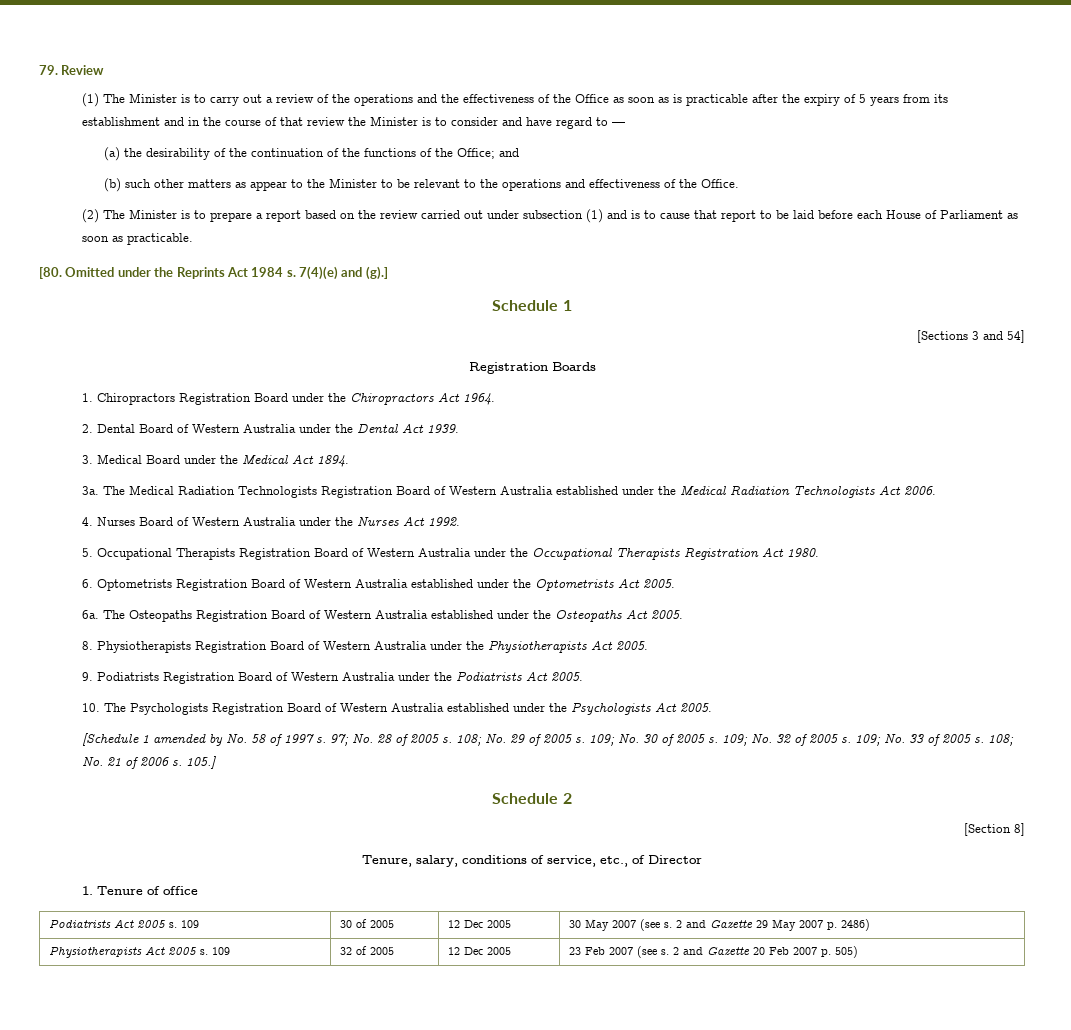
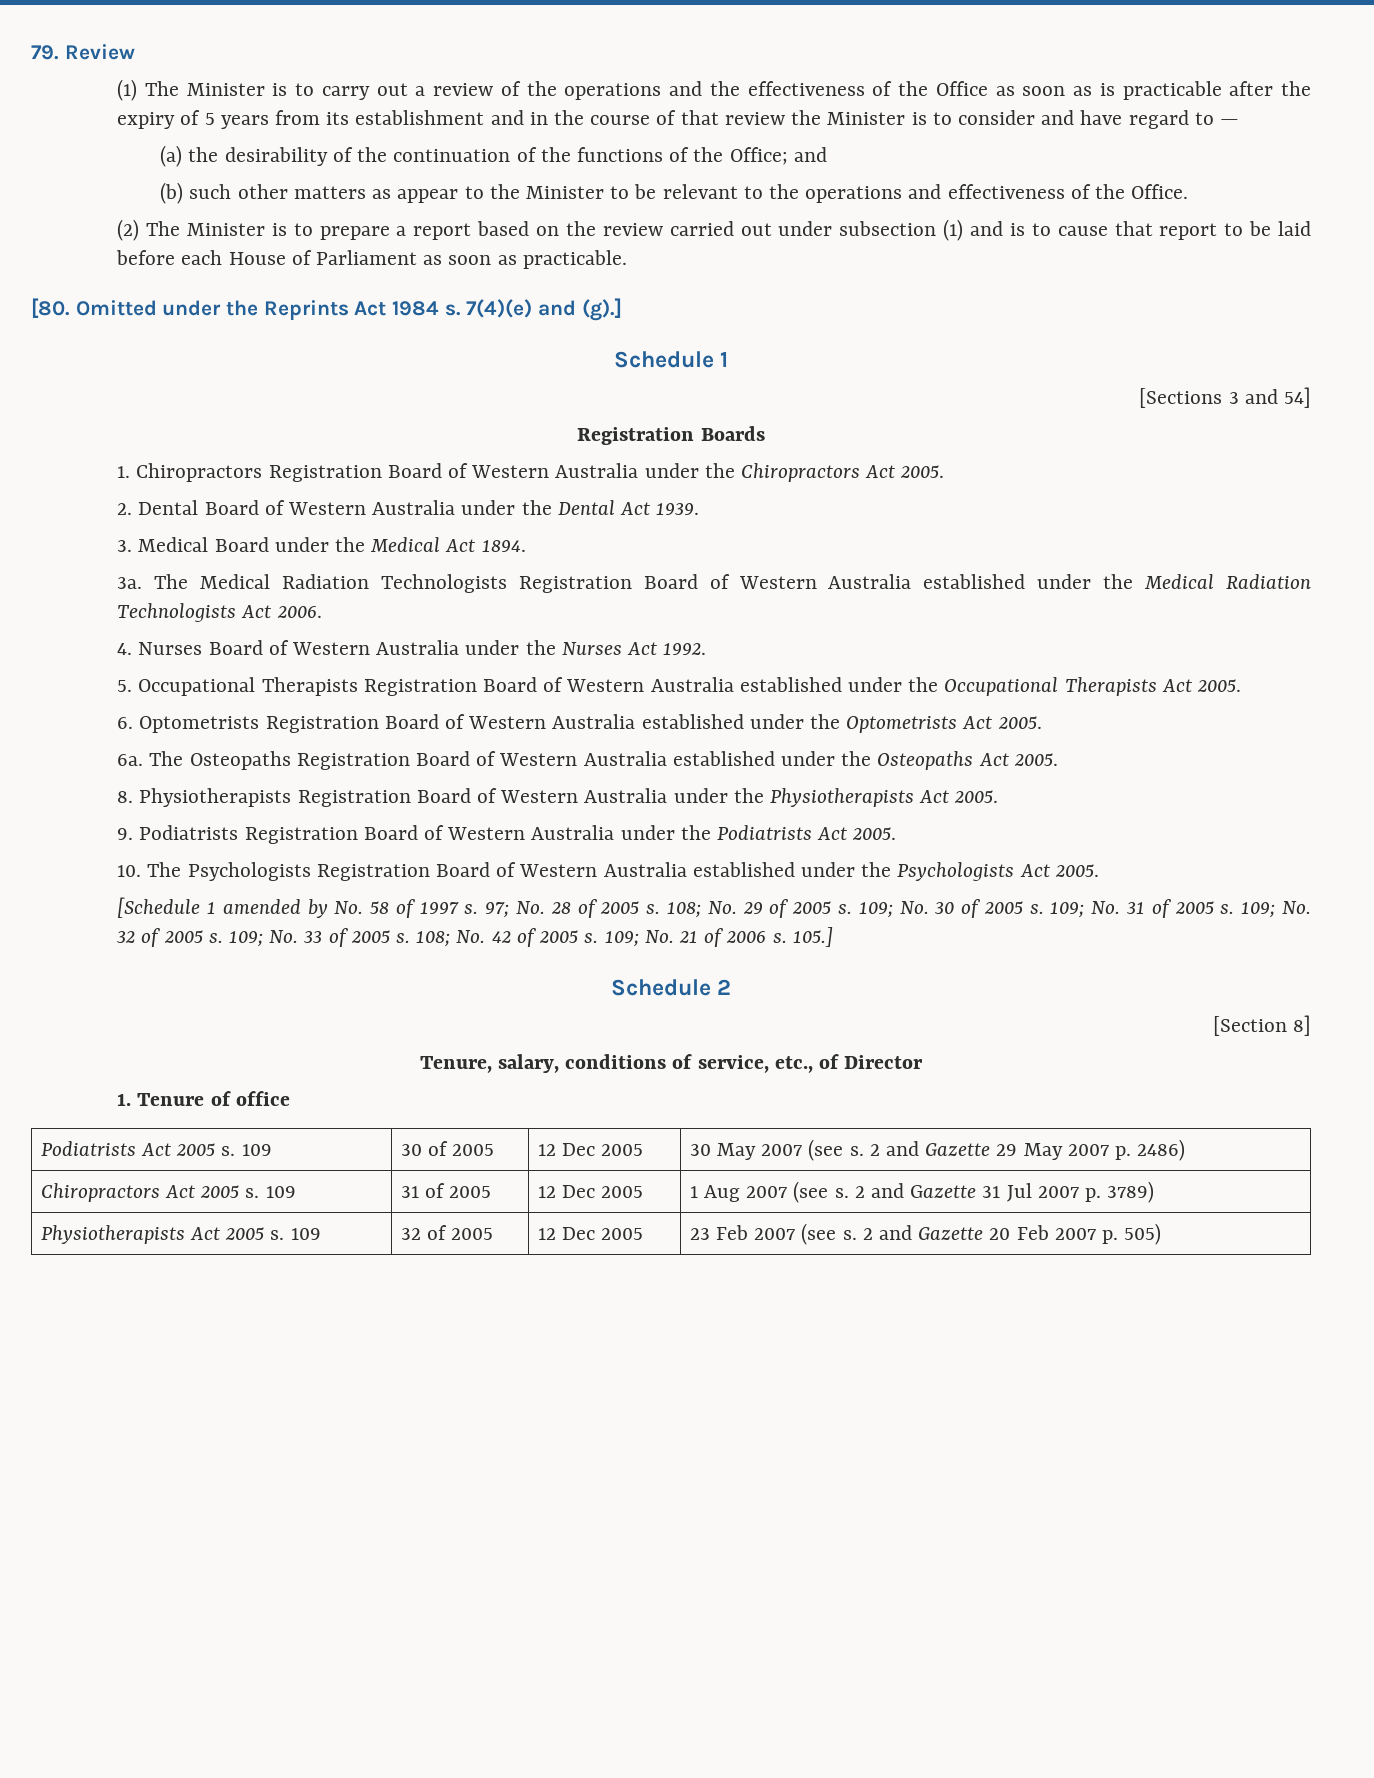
- 1. Chiropractors Registration Board under the Chiropractors Act 1964.
+ 1. Chiropractors Registration Board of Western Australia under the Chiropractors Act 2005.
- 5. Occupational Therapists Registration Board of Western Australia under the Occupational Therapists Registration Act 1980.
+ 5. Occupational Therapists Registration Board of Western Australia established under the Occupational Therapists Act 2005.
- 109; No. 32 of 2005 s.
+ 109; No. 31 of 2005 s. 109; No. 32 of 2005 s.
- 108; No. 21 of 2006 s.
+ 108; No. 42 of 2005 s. 109; No. 21 of 2006 s.
+ Chiropractors Act 2005 s. 109 | 31 of 2005 | 12 Dec 2005 | 1 Aug 2007 (see s. 2 and Gazette 31 Jul 2007 p. 3789)

